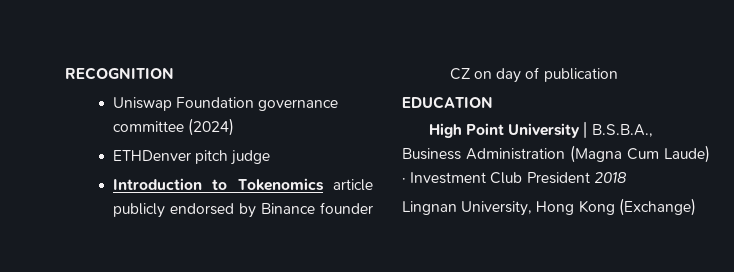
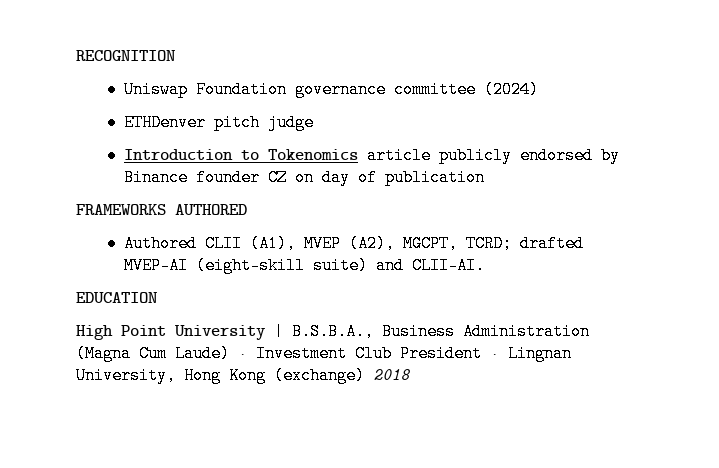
+ FRAMEWORKS AUTHORED
+ Authored CLII (A1), MVEP (A2), MGCPT, TCRD; drafted MVEP-AI (eight-skill suite) and CLII-AI.
- High Point University | B.S.B.A., Business Administration (Magna Cum Laude) · Investment Club President 2018
- Lingnan University, Hong Kong (Exchange)
+ High Point University | B.S.B.A., Business Administration (Magna Cum Laude) · Investment Club President · Lingnan University, Hong Kong (exchange) 2018

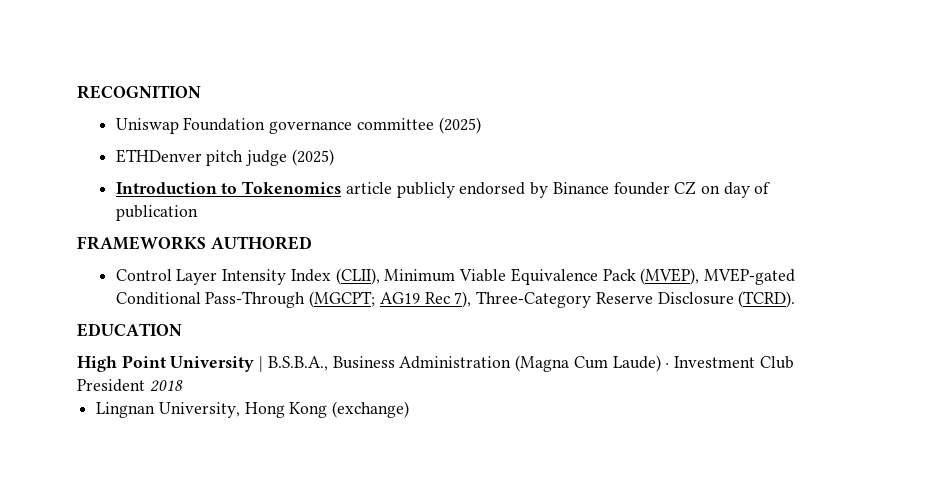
- Uniswap Foundation governance committee (2024)
+ Uniswap Foundation governance committee (2025)
- ETHDenver pitch judge
+ ETHDenver pitch judge (2025)
- Authored CLII (A1), MVEP (A2), MGCPT, TCRD; drafted MVEP-AI (eight-skill suite) and CLII-AI.
+ Control Layer Intensity Index (CLII), Minimum Viable Equivalence Pack (MVEP), MVEP-gated Conditional Pass-Through (MGCPT; AG19 Rec 7), Three-Category Reserve Disclosure (TCRD).
- High Point University | B.S.B.A., Business Administration (Magna Cum Laude) · Investment Club President · Lingnan University, Hong Kong (exchange) 2018
+ High Point University | B.S.B.A., Business Administration (Magna Cum Laude) · Investment Club President 2018
+ Lingnan University, Hong Kong (exchange)

